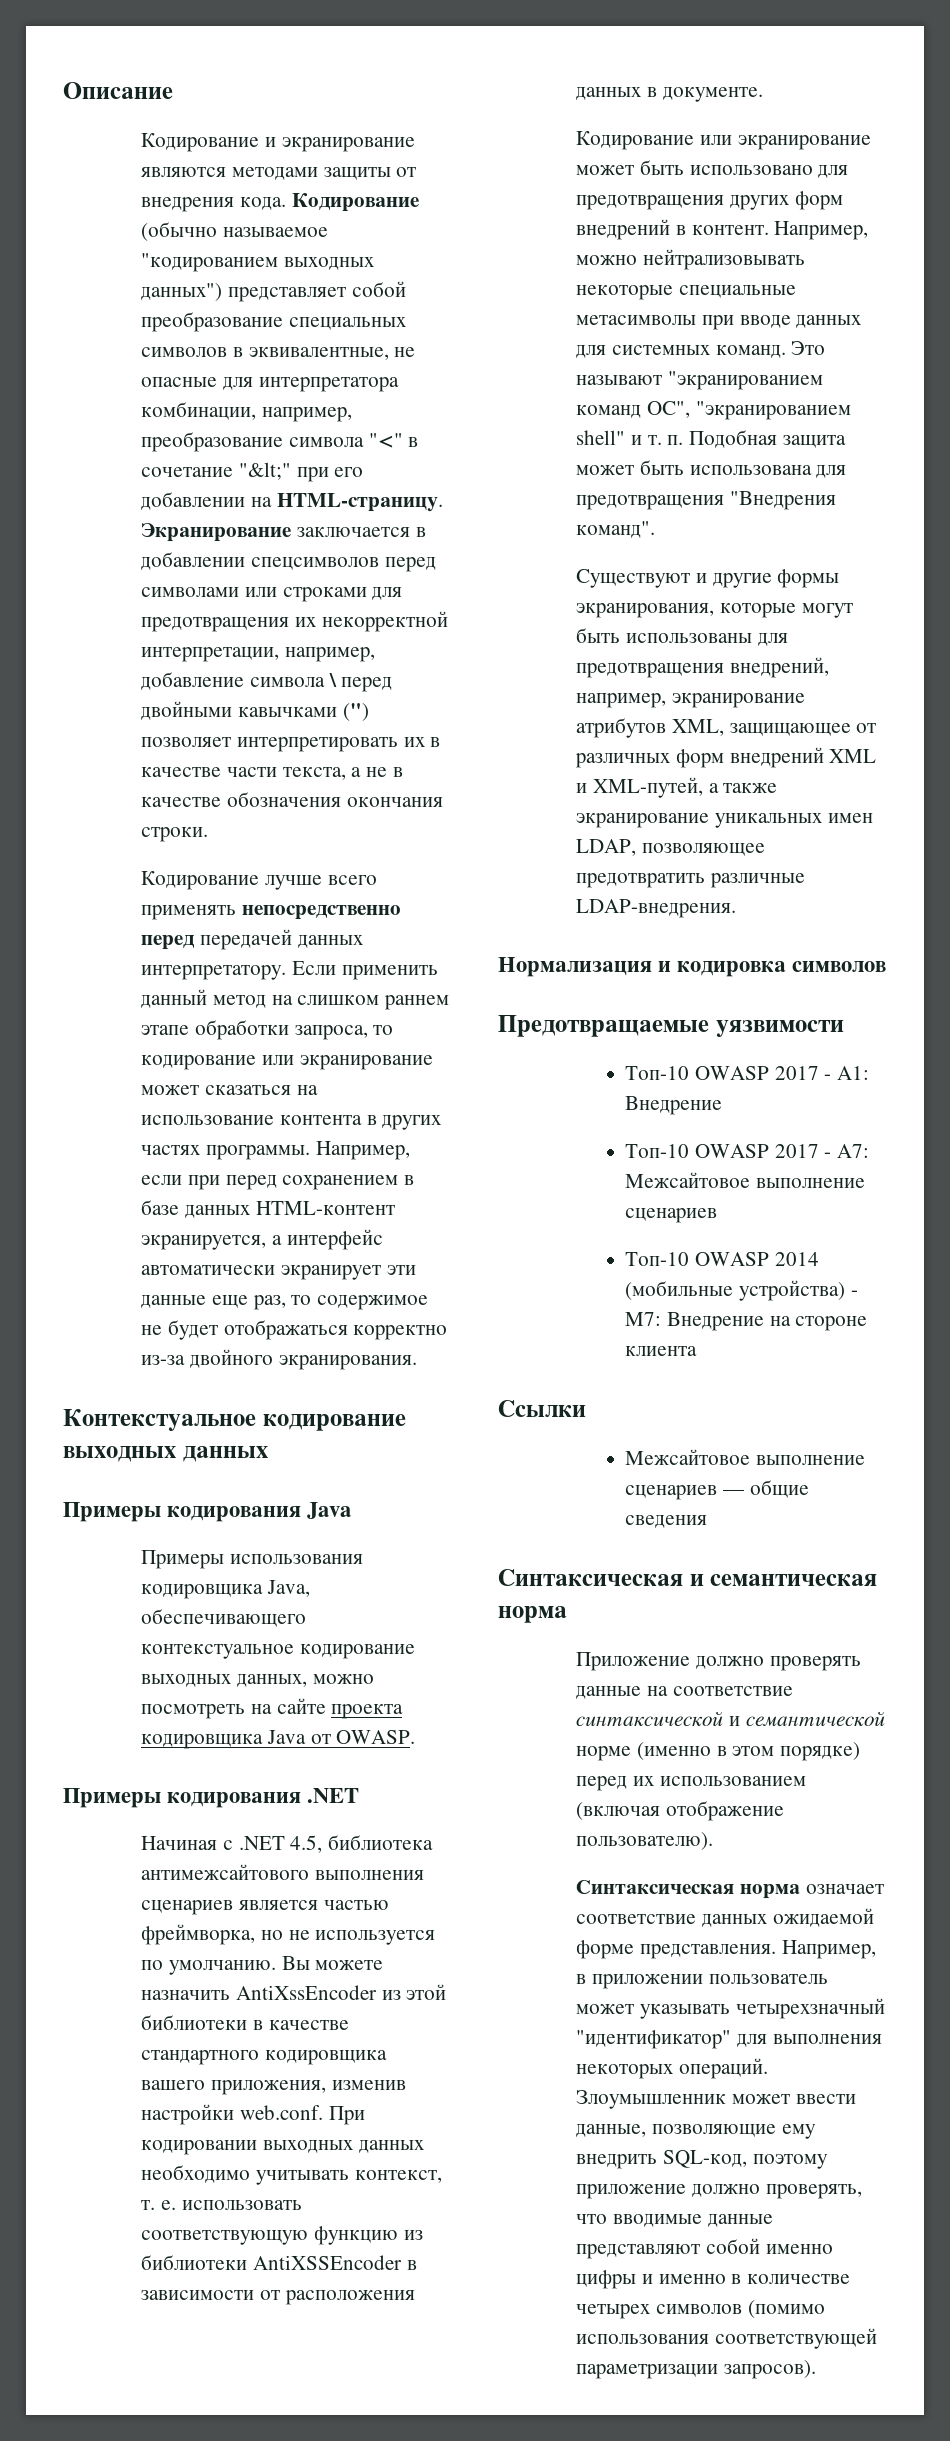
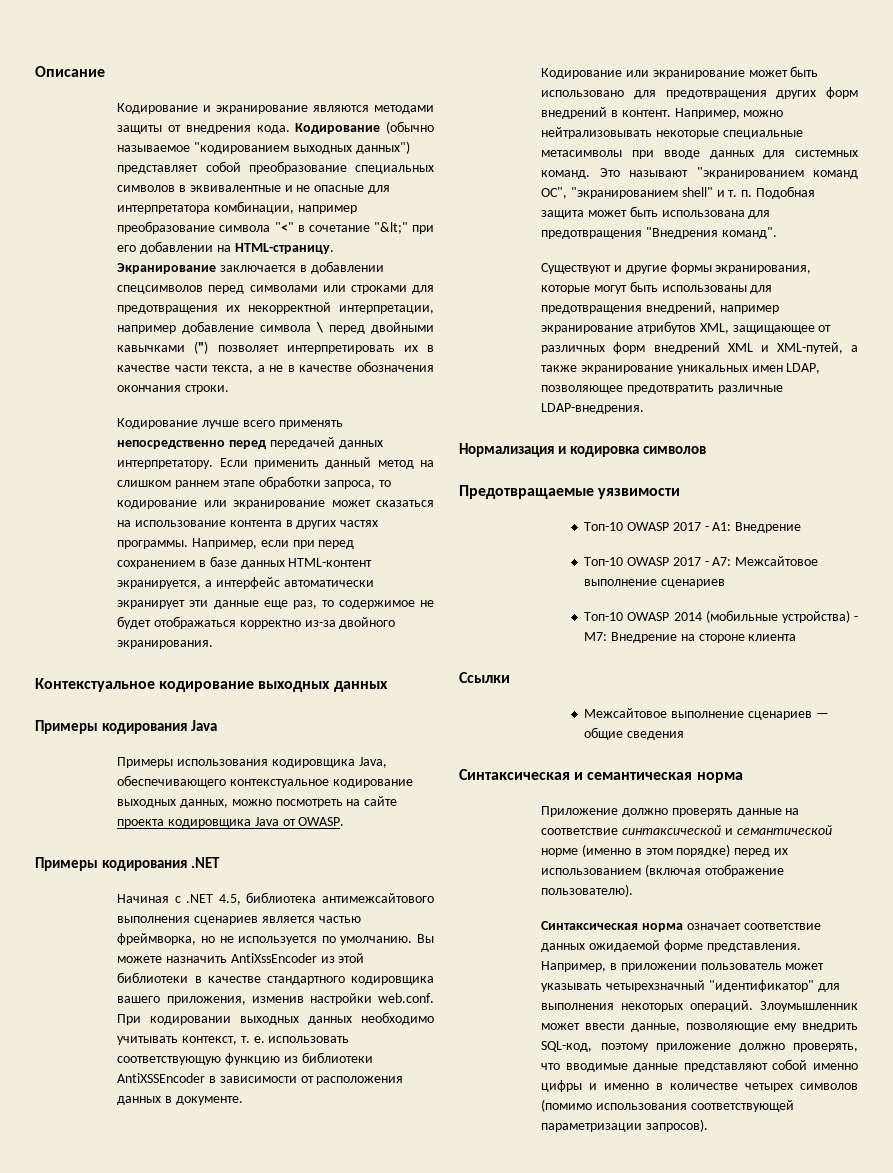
- Кодирование (обычно называемое "кодированием выходных данных") представляет собой преобразование специальных символов в эквивалентные, не опасные для интерпретатора комбинации, например, преобразование символа "<" в сочетание "&lt;" при его добавлении на HTML-страницу.
+ Кодирование (обычно называемое "кодированием выходных данных") представляет собой преобразование специальных символов в эквивалентные и не опасные для интерпретатора комбинации, например преобразование символа "<" в сочетание "&lt;" при его добавлении на HTML-страницу.
- Экранирование заключается в добавлении спецсимволов перед символами или строками для предотвращения их некорректной интерпретации, например, добавление символа \ перед двойными кавычками (") позволяет интерпретировать их в качестве части текста, а не в качестве обозначения окончания строки.
+ Экранирование заключается в добавлении спецсимволов перед символами или строками для предотвращения их некорректной интерпретации, например добавление символа \ перед двойными кавычками (") позволяет интерпретировать их в качестве части текста, а не в качестве обозначения окончания строки.
- Существуют и другие формы экранирования, которые могут быть использованы для предотвращения внедрений, например, экранирование атрибутов XML, защищающее от различных форм внедрений XML и XML-путей, а также экранирование уникальных имен LDAP, позволяющее предотвратить различные LDAP-внедрения.
+ Существуют и другие формы экранирования, которые могут быть использованы для предотвращения внедрений, например экранирование атрибутов XML, защищающее от различных форм внедрений XML и XML-путей, а также экранирование уникальных имен LDAP, позволяющее предотвратить различные LDAP-внедрения.

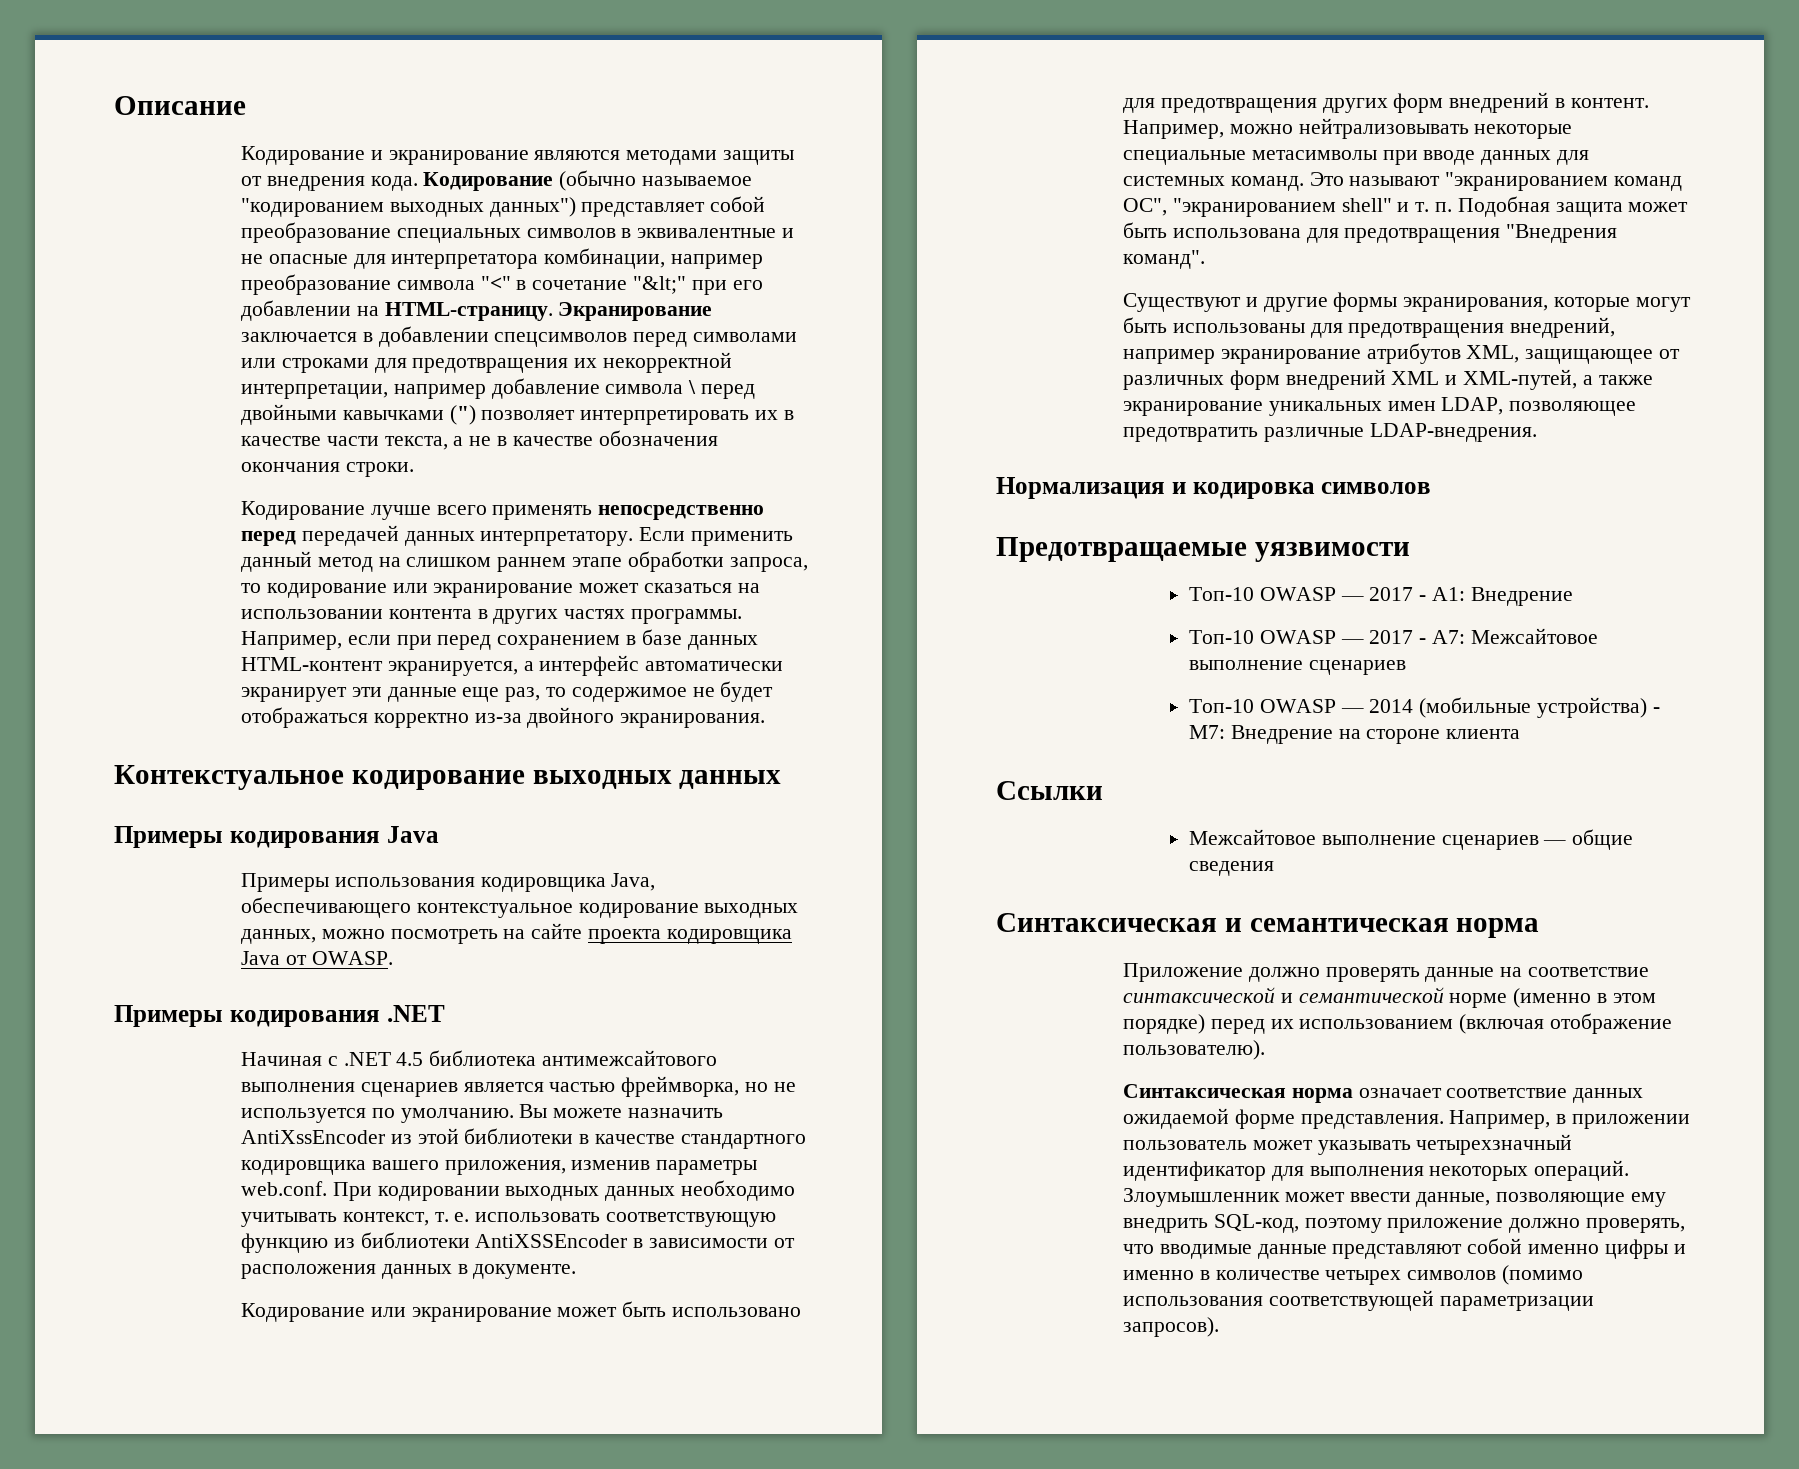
- Если применить данный метод на слишком раннем этапе обработки запроса, то кодирование или экранирование может сказаться на использование контента в других частях программы.
+ Если применить данный метод на слишком раннем этапе обработки запроса, то кодирование или экранирование может сказаться на использовании контента в других частях программы.
- Начиная с .NET 4.5, библиотека антимежсайтового выполнения сценариев является частью фреймворка, но не используется по умолчанию.
+ Начиная с .NET 4.5 библиотека антимежсайтового выполнения сценариев является частью фреймворка, но не используется по умолчанию.
- Вы можете назначить AntiXssEncoder из этой библиотеки в качестве стандартного кодировщика вашего приложения, изменив настройки web.conf. При кодировании выходных данных необходимо учитывать контекст, т. е. использовать соответствующую функцию из библиотеки AntiXSSEncoder в зависимости от расположения данных в документе.
+ Вы можете назначить AntiXssEncoder из этой библиотеки в качестве стандартного кодировщика вашего приложения, изменив параметры web.conf. При кодировании выходных данных необходимо учитывать контекст, т. е. использовать соответствующую функцию из библиотеки AntiXSSEncoder в зависимости от расположения данных в документе.
- Топ-10 OWASP 2017 - A1: Внедрение
+ Топ-10 OWASP — 2017 - A1: Внедрение
- Топ-10 OWASP 2017 - А7: Межсайтовое выполнение сценариев
+ Топ-10 OWASP — 2017 - А7: Межсайтовое выполнение сценариев
- Топ-10 OWASP 2014 (мобильные устройства) - M7: Внедрение на стороне клиента
+ Топ-10 OWASP — 2014 (мобильные устройства) - M7: Внедрение на стороне клиента
- Например, в приложении пользователь может указывать четырехзначный "идентификатор" для выполнения некоторых операций.
+ Например, в приложении пользователь может указывать четырехзначный идентификатор для выполнения некоторых операций.

